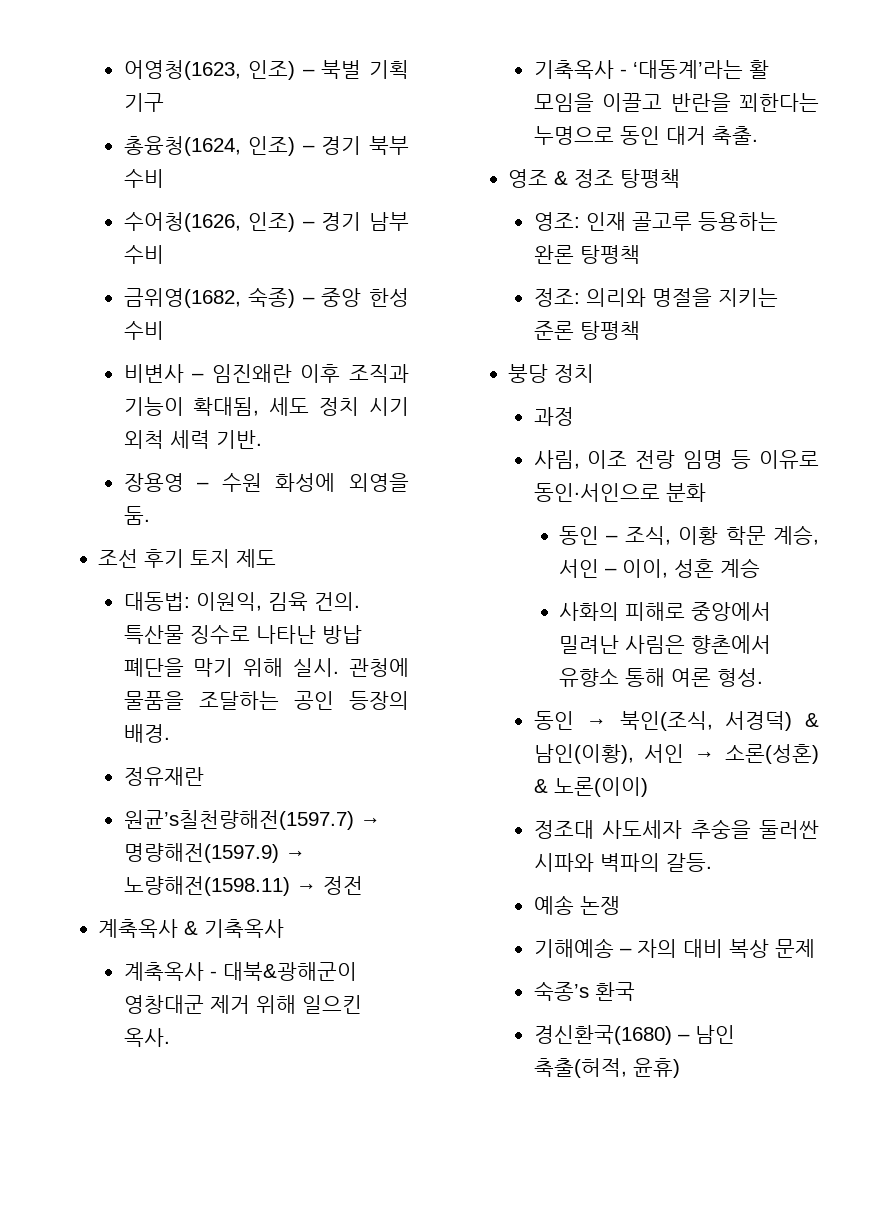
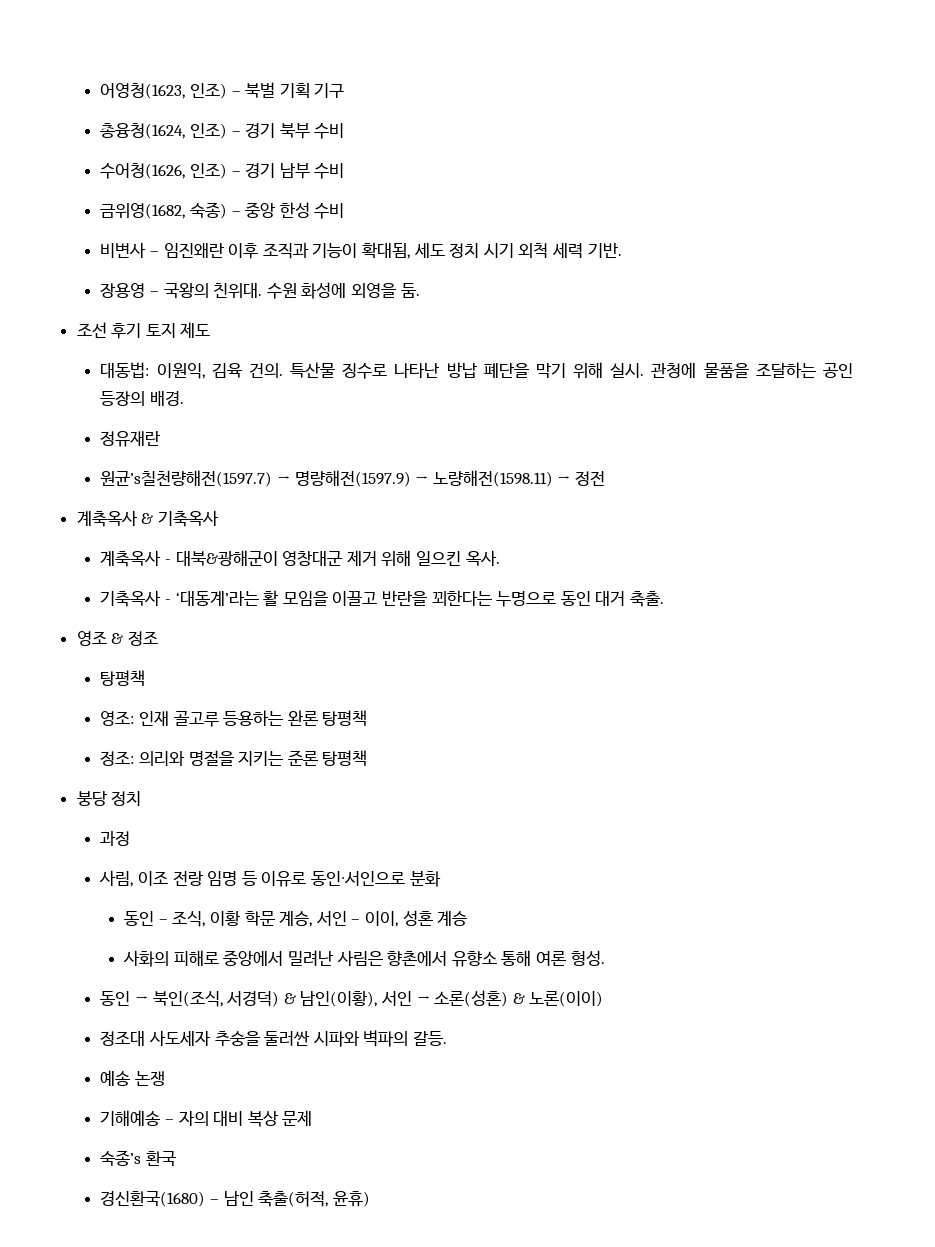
- 장용영 – 수원 화성에 외영을 둠.
+ 장용영 – 국왕의 친위대. 수원 화성에 외영을 둠.
- 영조 & 정조 탕평책
+ 영조 & 정조
+ 탕평책

